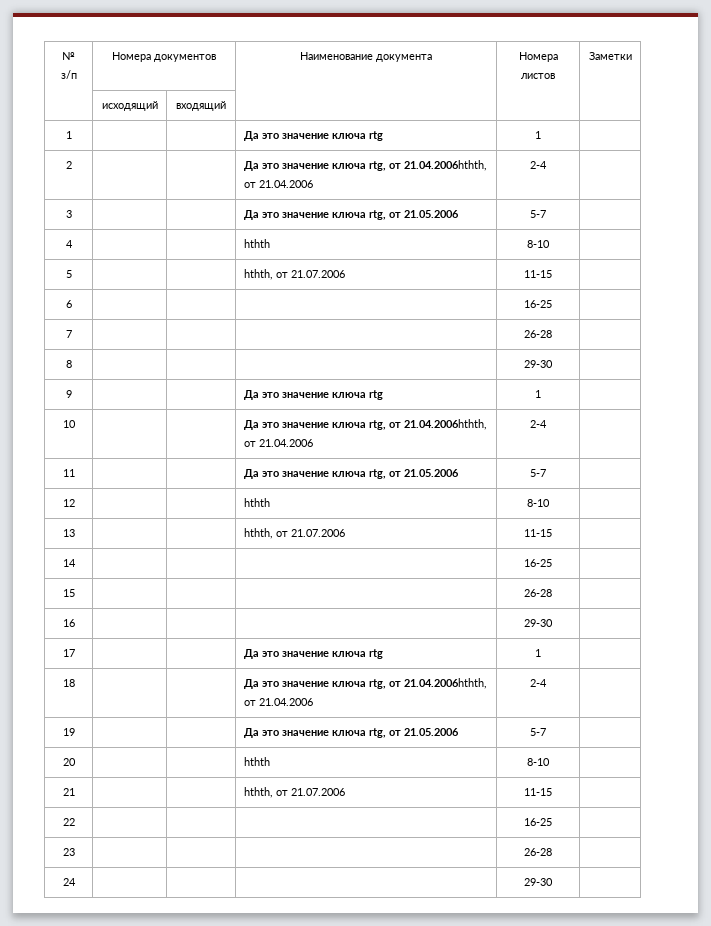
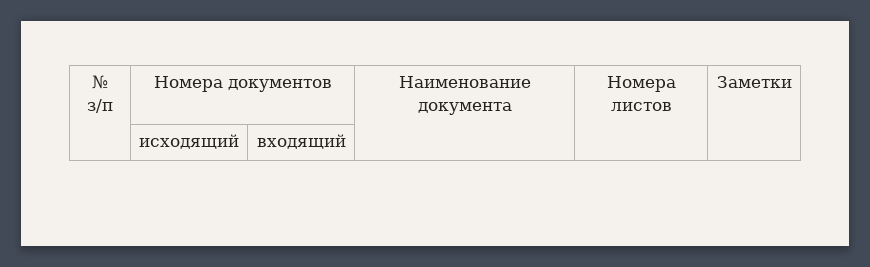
- 1 | | | Да это значение ключа rtg | 1 |
- 2 | | | Да это значение ключа rtg, от 21.04.2006hthth, от 21.04.2006 | 2-4 |
- 3 | | | Да это значение ключа rtg, от 21.05.2006 | 5-7 |
- 4 | | | hthth | 8-10 |
- 5 | | | hthth, от 21.07.2006 | 11-15 |
- 6 | | | | 16-25 |
- 7 | | | | 26-28 |
- 8 | | | | 29-30 |
- 9 | | | Да это значение ключа rtg | 1 |
- 10 | | | Да это значение ключа rtg, от 21.04.2006hthth, от 21.04.2006 | 2-4 |
- 11 | | | Да это значение ключа rtg, от 21.05.2006 | 5-7 |
- 12 | | | hthth | 8-10 |
- 13 | | | hthth, от 21.07.2006 | 11-15 |
- 14 | | | | 16-25 |
- 15 | | | | 26-28 |
- 16 | | | | 29-30 |
- 17 | | | Да это значение ключа rtg | 1 |
- 18 | | | Да это значение ключа rtg, от 21.04.2006hthth, от 21.04.2006 | 2-4 |
- 19 | | | Да это значение ключа rtg, от 21.05.2006 | 5-7 |
- 20 | | | hthth | 8-10 |
- 21 | | | hthth, от 21.07.2006 | 11-15 |
- 22 | | | | 16-25 |
- 23 | | | | 26-28 |
- 24 | | | | 29-30 |

